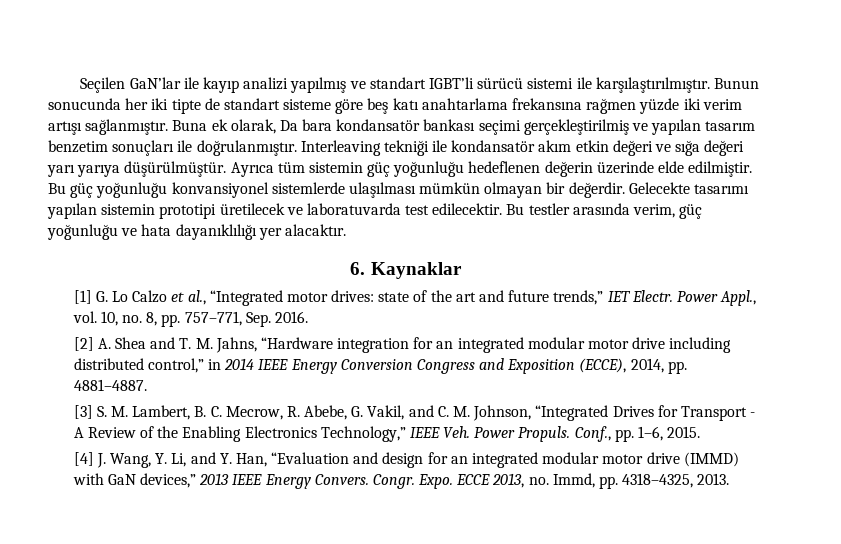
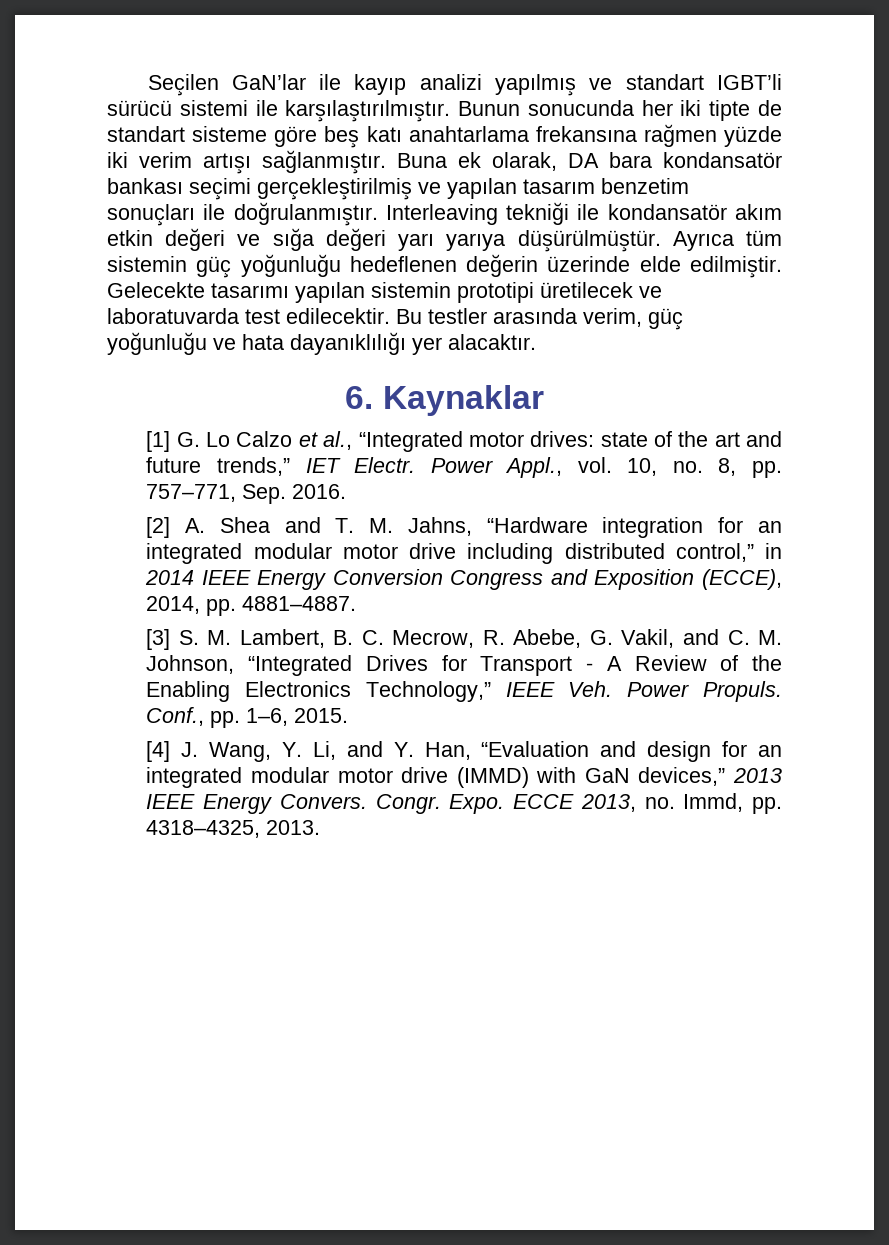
- Buna ek olarak, Da bara kondansatör bankası seçimi gerçekleştirilmiş ve yapılan tasarım benzetim sonuçları ile doğrulanmıştır.
+ Buna ek olarak, DA bara kondansatör bankası seçimi gerçekleştirilmiş ve yapılan tasarım benzetim sonuçları ile doğrulanmıştır.
- Bu güç yoğunluğu konvansiyonel sistemlerde ulaşılması mümkün olmayan bir değerdir.

